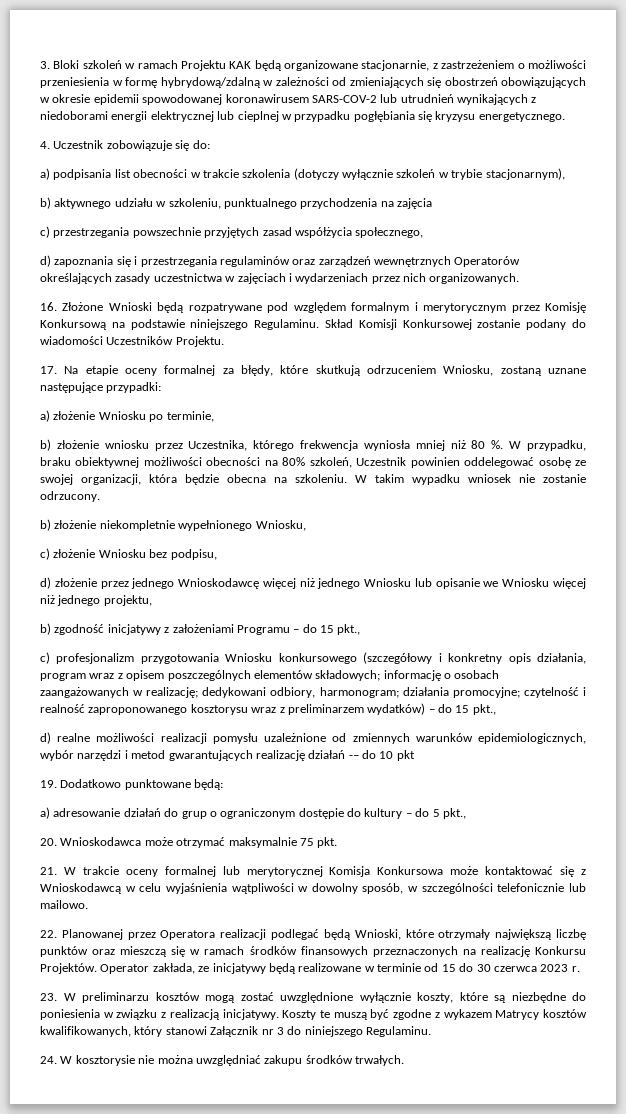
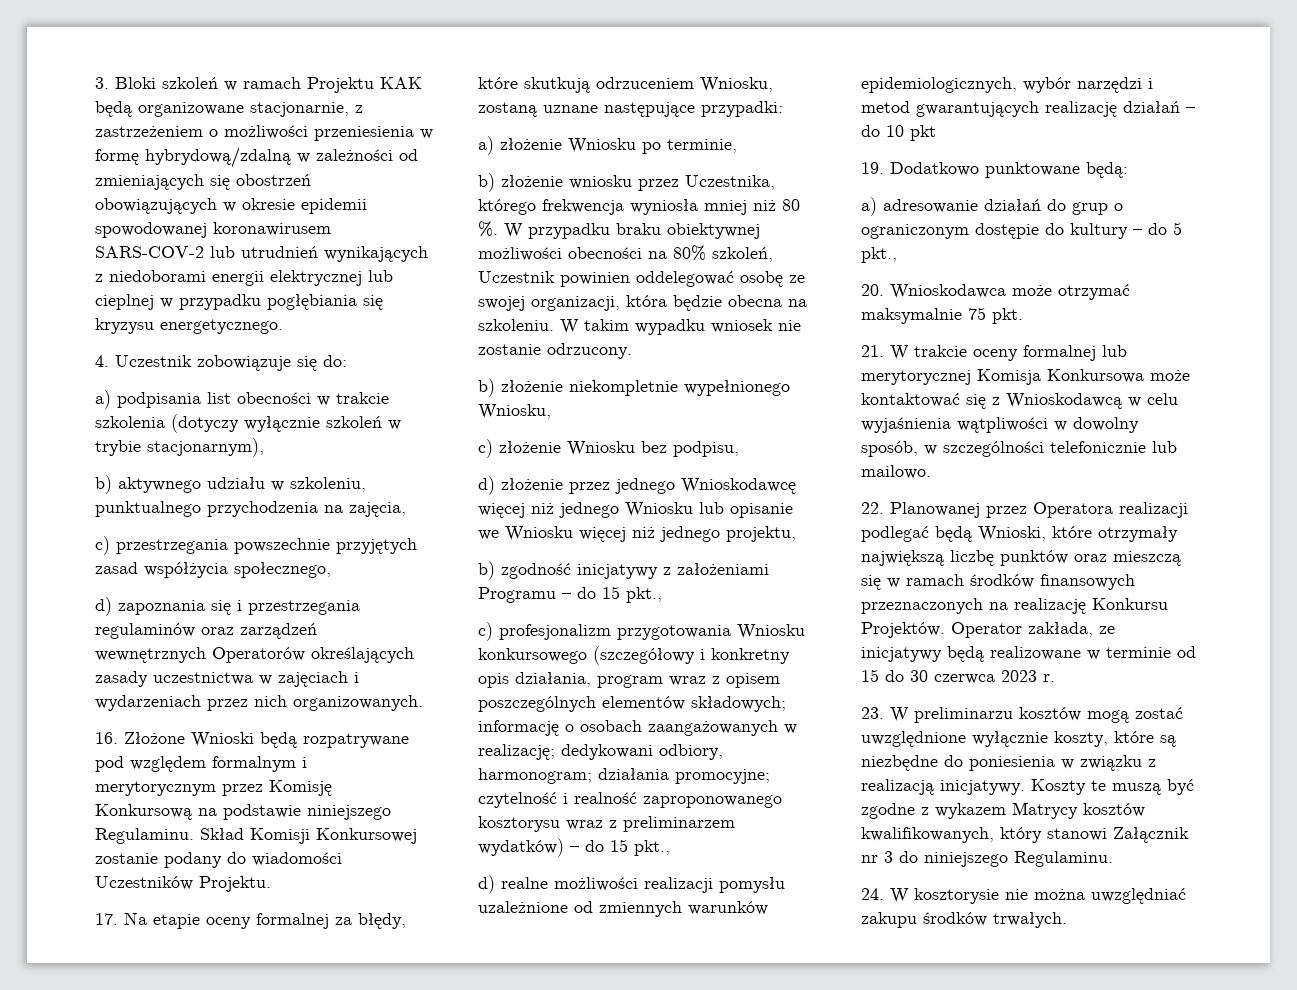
- b) aktywnego udziału w szkoleniu, punktualnego przychodzenia na zajęcia
+ b) aktywnego udziału w szkoleniu, punktualnego przychodzenia na zajęcia,
- W przypadku, braku obiektywnej możliwości obecności na 80% szkoleń, Uczestnik powinien oddelegować osobę ze swojej organizacji, która będzie obecna na szkoleniu.
+ W przypadku braku obiektywnej możliwości obecności na 80% szkoleń, Uczestnik powinien oddelegować osobę ze swojej organizacji, która będzie obecna na szkoleniu.
- d) realne możliwości realizacji pomysłu uzależnione od zmiennych warunków epidemiologicznych, wybór narzędzi i metod gwarantujących realizację działań -– do 10 pkt
+ d) realne możliwości realizacji pomysłu uzależnione od zmiennych warunków epidemiologicznych, wybór narzędzi i metod gwarantujących realizację działań – do 10 pkt

